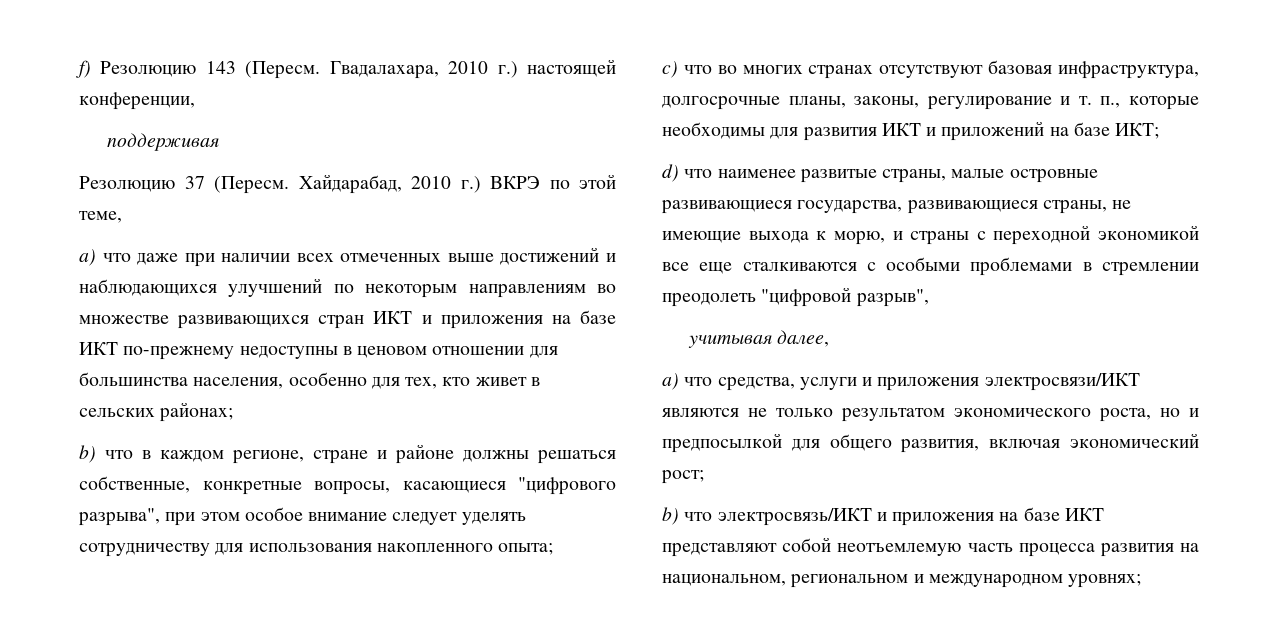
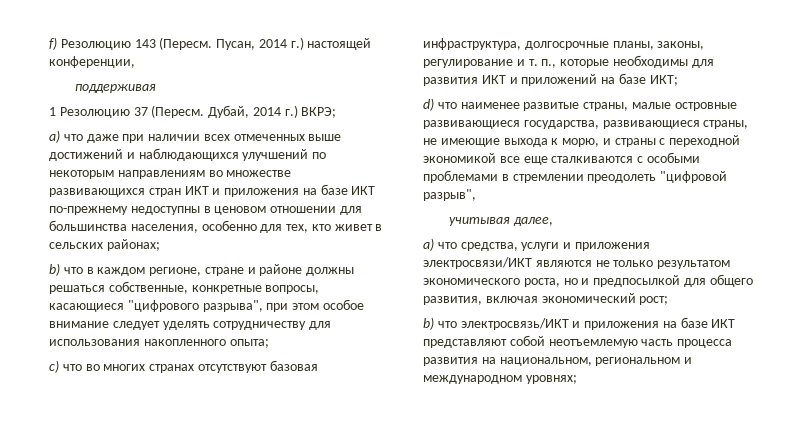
- Гвадалахара, 2010 г.) настоящей конференции,
+ Пусан, 2014 г.) настоящей конференции,
- Резолюцию 37 (Пересм.
+ 1 Резолюцию 37 (Пересм.
- Хайдарабад, 2010 г.) ВКРЭ по этой теме,
+ Дубай, 2014 г.) ВКРЭ;

